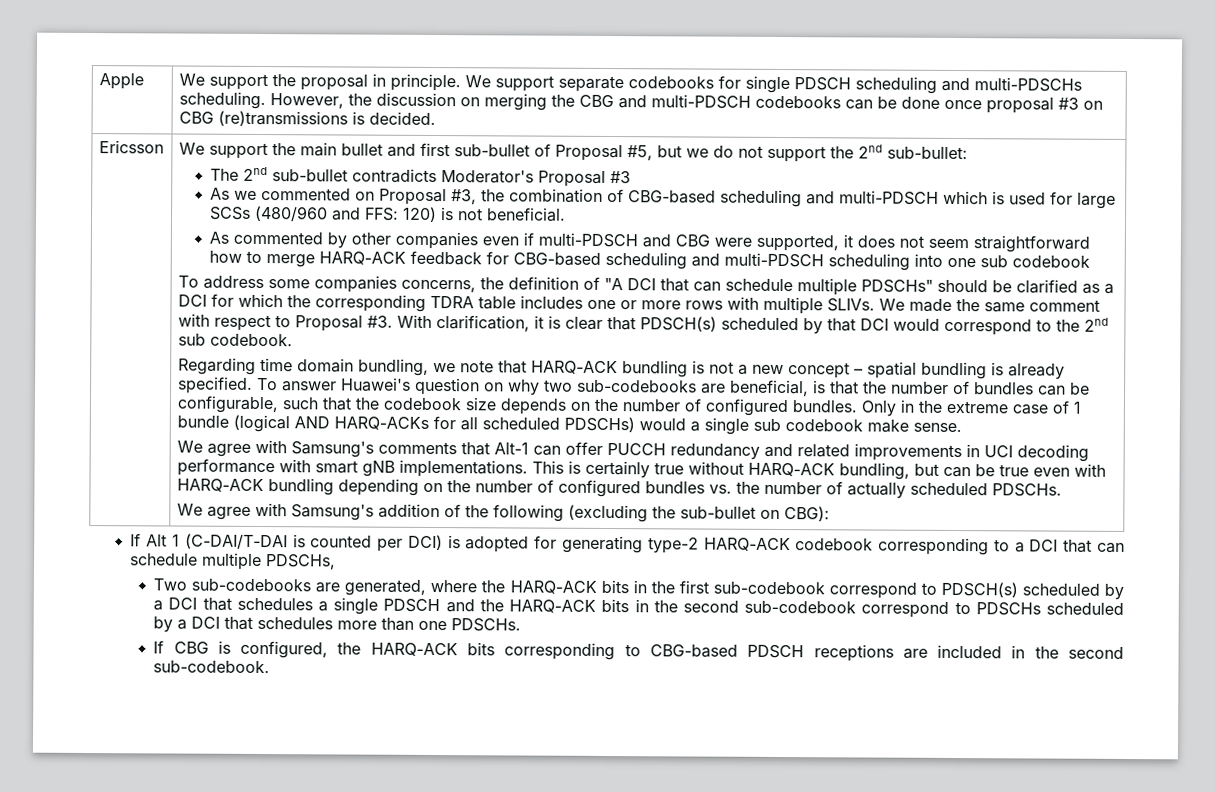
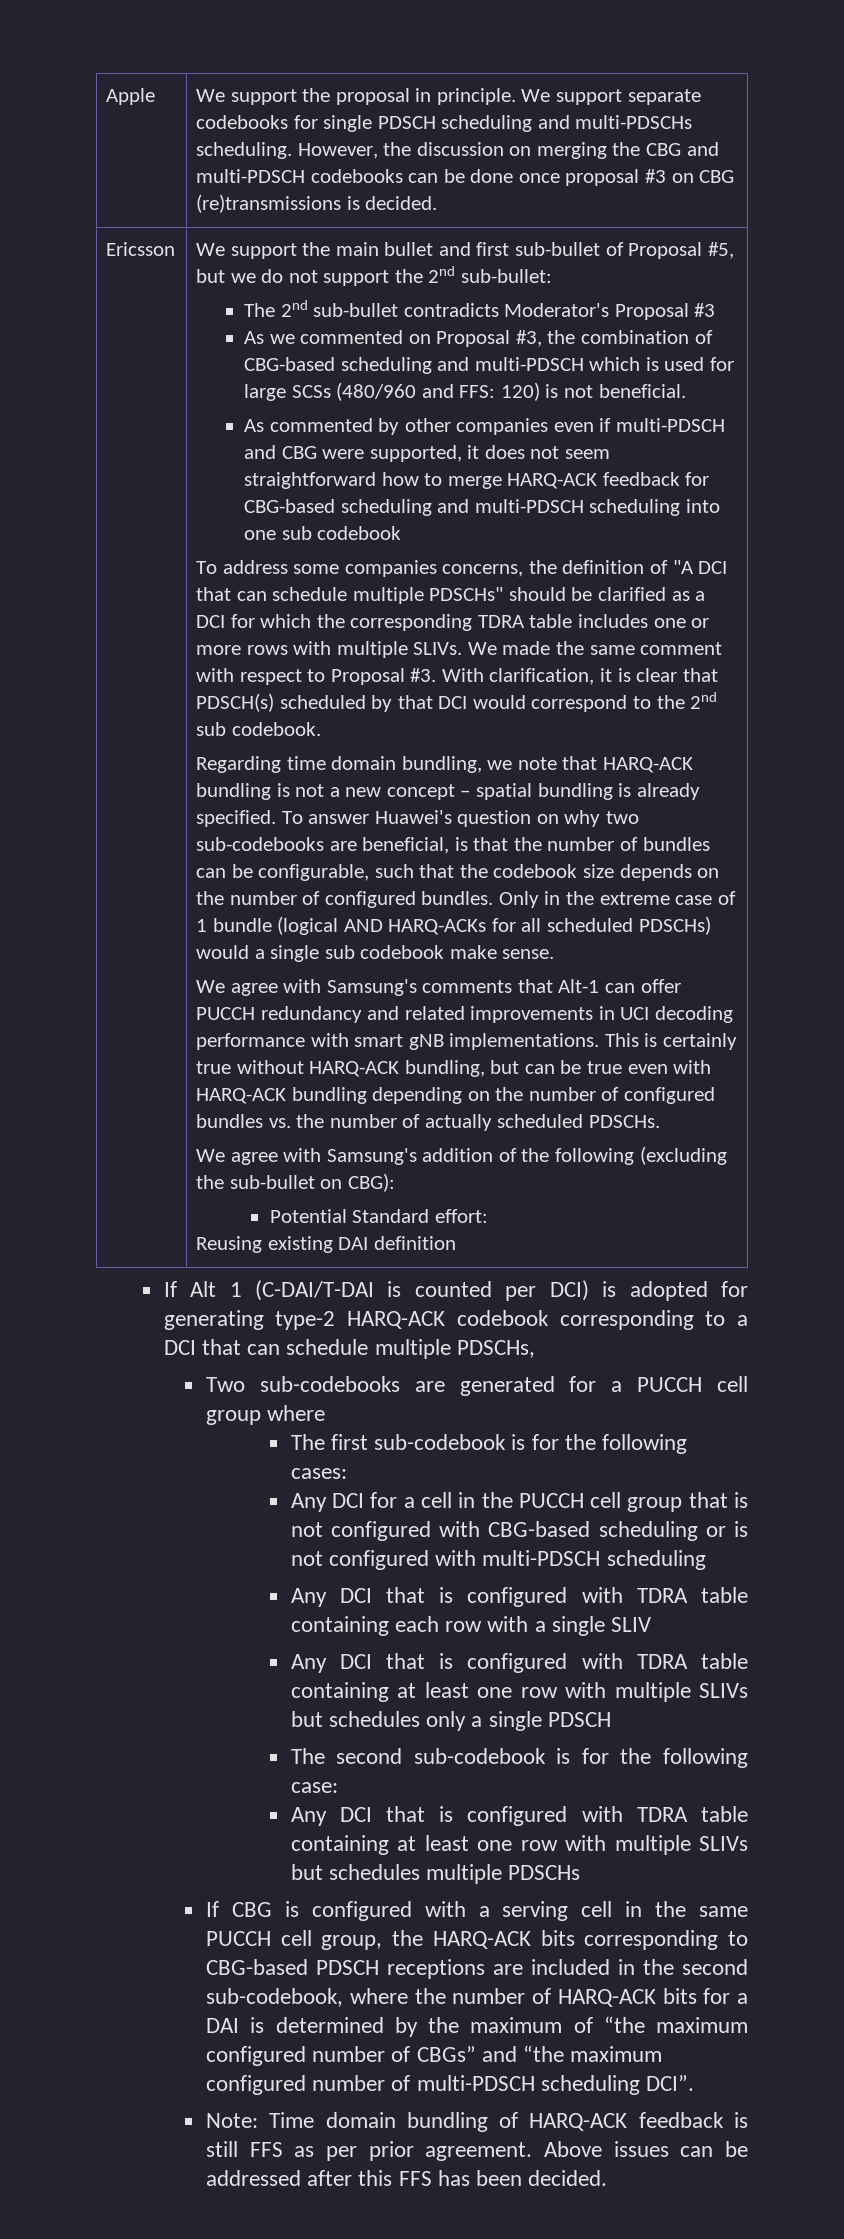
+ Potential Standard effort:
+ Reusing existing DAI definition
- Two sub-codebooks are generated, where the HARQ-ACK bits in the first sub-codebook correspond to PDSCH(s) scheduled by a DCI that schedules a single PDSCH and the HARQ-ACK bits in the second sub-codebook correspond to PDSCHs scheduled by a DCI that schedules more than one PDSCHs.
- If CBG is configured, the HARQ-ACK bits corresponding to CBG-based PDSCH receptions are included in the second sub-codebook.
+ Two sub-codebooks are generated for a PUCCH cell group where
+ The first sub-codebook is for the following cases:
+ Any DCI for a cell in the PUCCH cell group that is not configured with CBG-based scheduling or is not configured with multi-PDSCH scheduling
+ Any DCI that is configured with TDRA table containing each row with a single SLIV
+ Any DCI that is configured with TDRA table containing at least one row with multiple SLIVs but schedules only a single PDSCH
+ The second sub-codebook is for the following case:
+ Any DCI that is configured with TDRA table containing at least one row with multiple SLIVs but schedules multiple PDSCHs
+ If CBG is configured with a serving cell in the same PUCCH cell group, the HARQ-ACK bits corresponding to CBG-based PDSCH receptions are included in the second sub-codebook, where the number of HARQ-ACK bits for a DAI is determined by the maximum of “the maximum configured number of CBGs” and “the maximum configured number of multi-PDSCH scheduling DCI”.
+ Note: Time domain bundling of HARQ-ACK feedback is still FFS as per prior agreement. Above issues can be addressed after this FFS has been decided.

